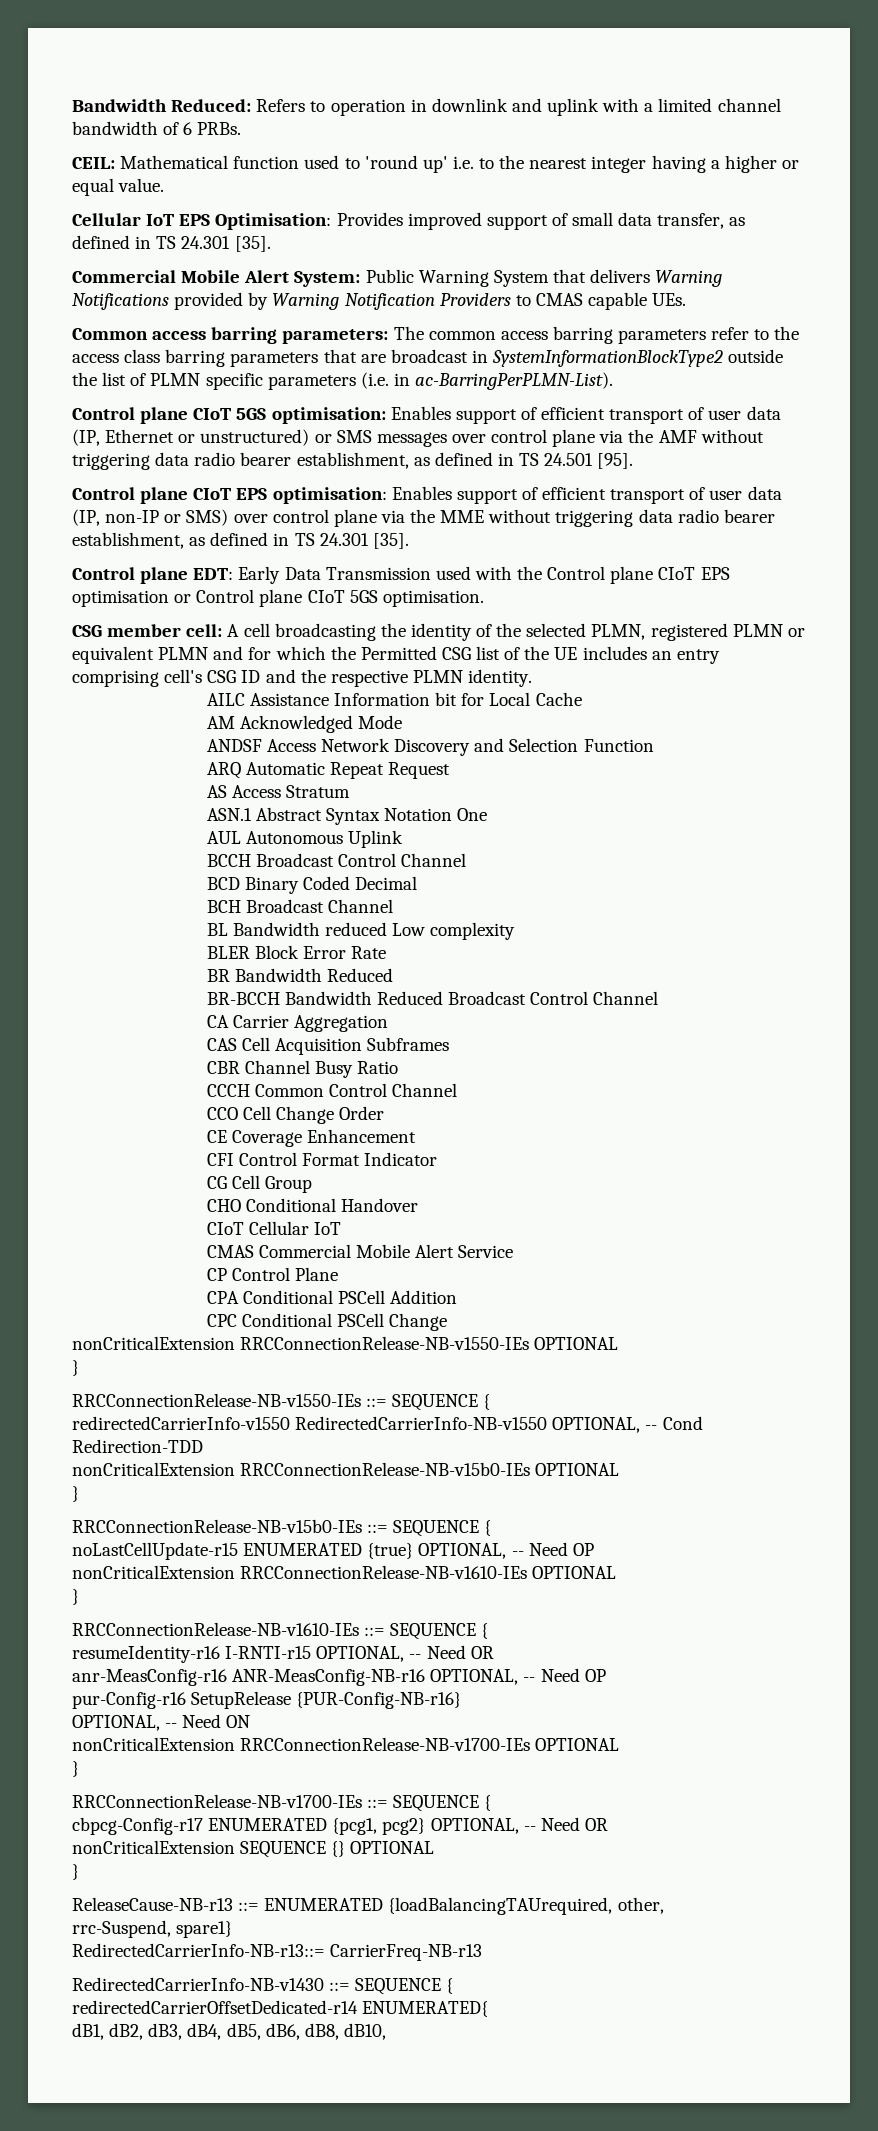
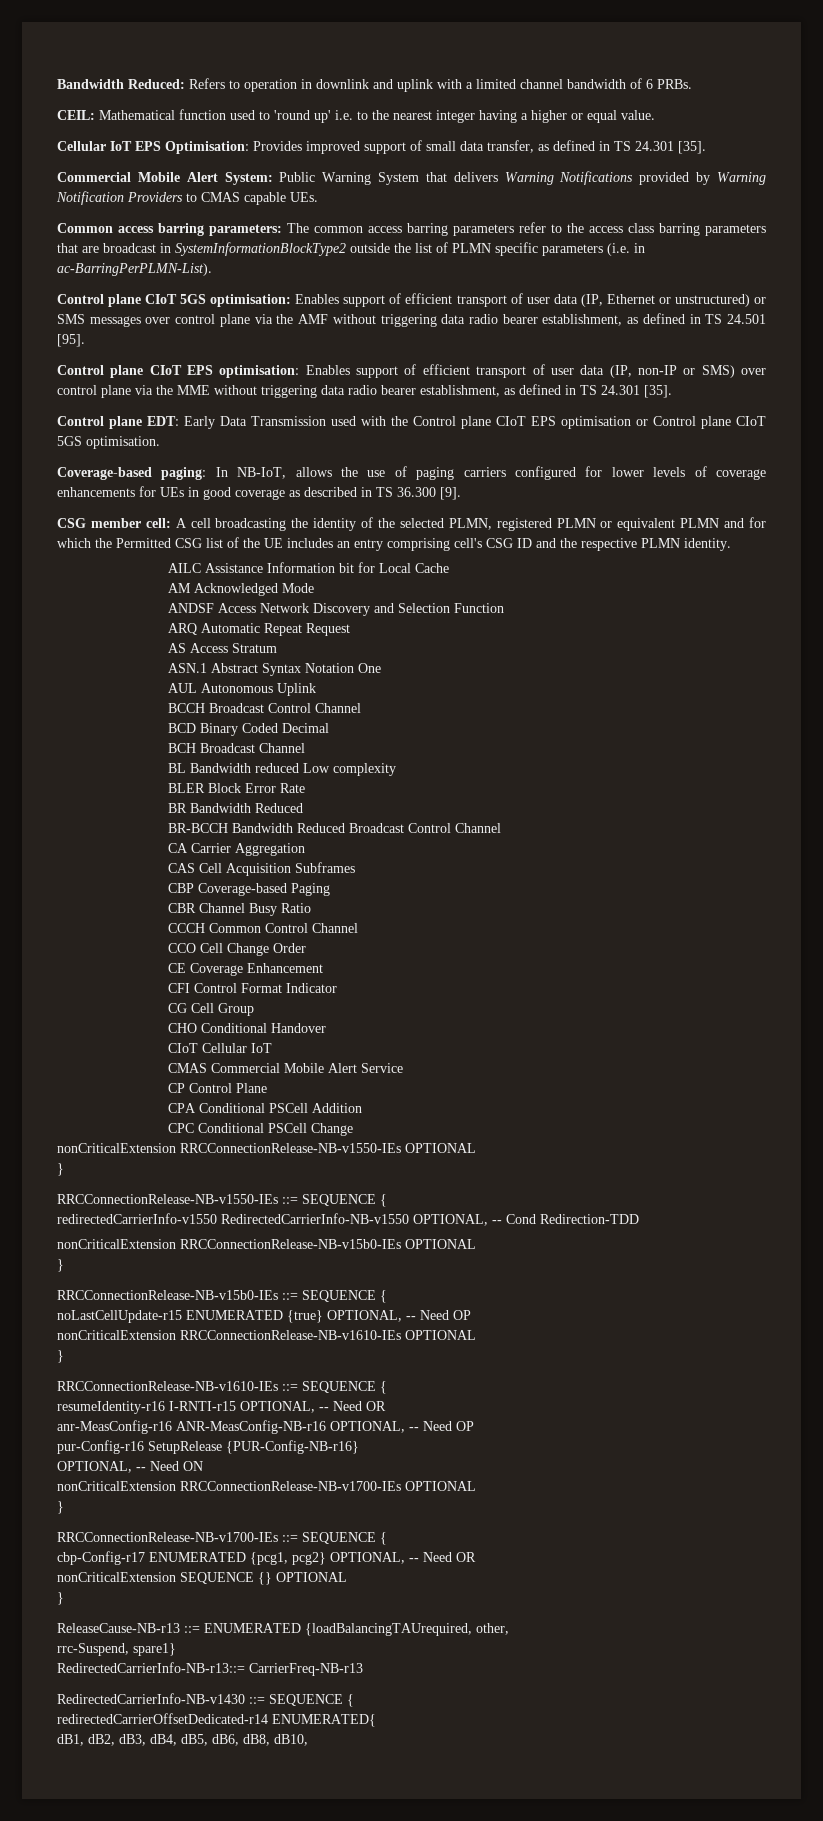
+ Coverage-based paging: In NB-IoT, allows the use of paging carriers configured for lower levels of coverage enhancements for UEs in good coverage as described in TS 36.300 [9].
+ CBP Coverage-based Paging
- cbpcg-Config-r17 ENUMERATED {pcg1, pcg2} OPTIONAL, -- Need OR
+ cbp-Config-r17 ENUMERATED {pcg1, pcg2} OPTIONAL, -- Need OR

